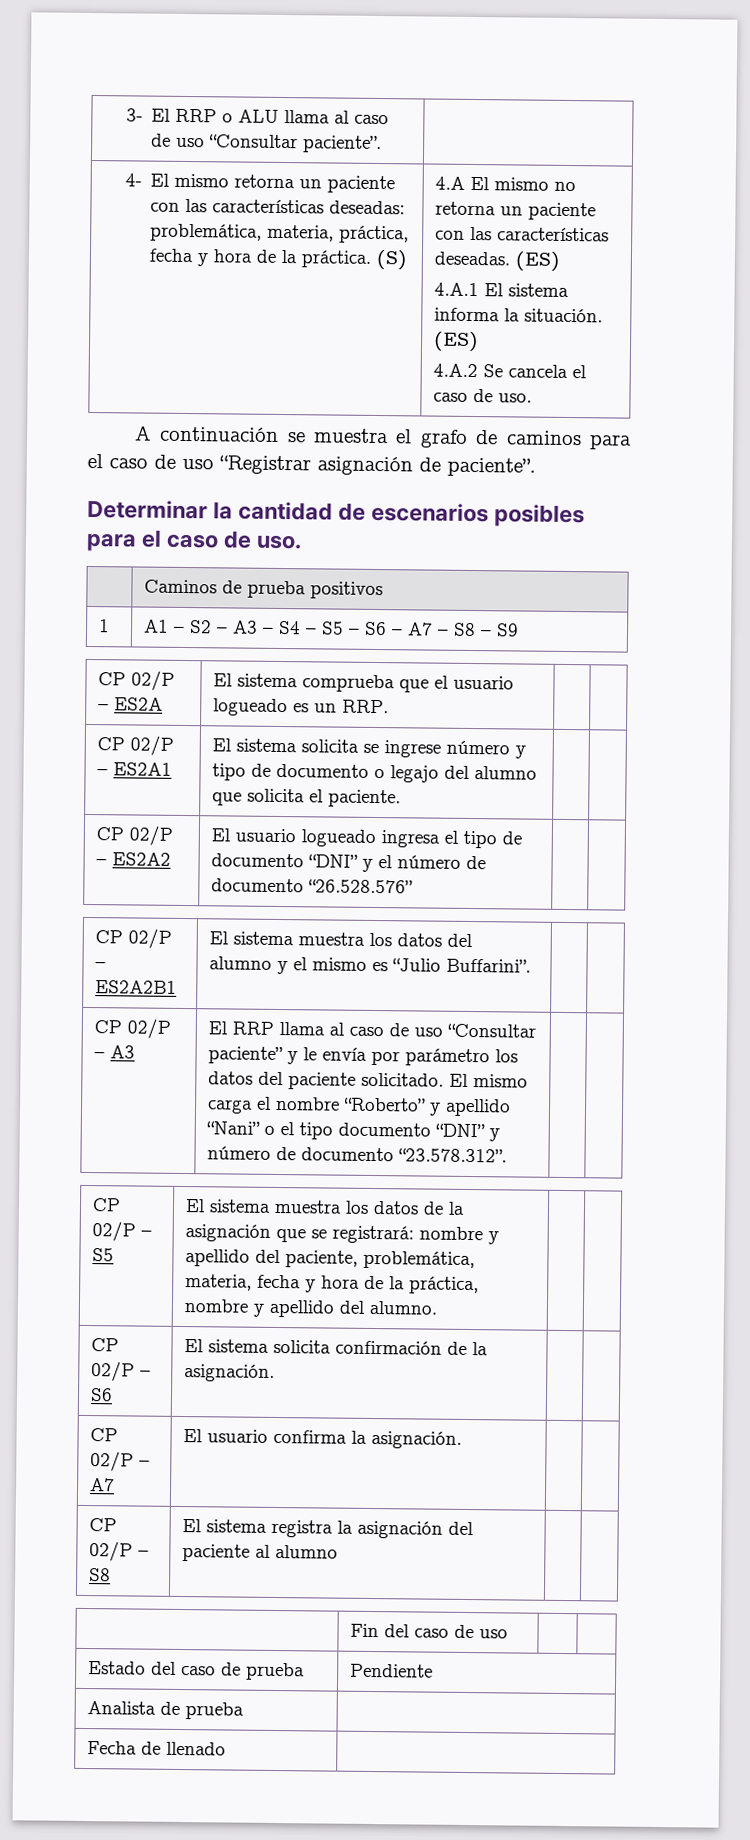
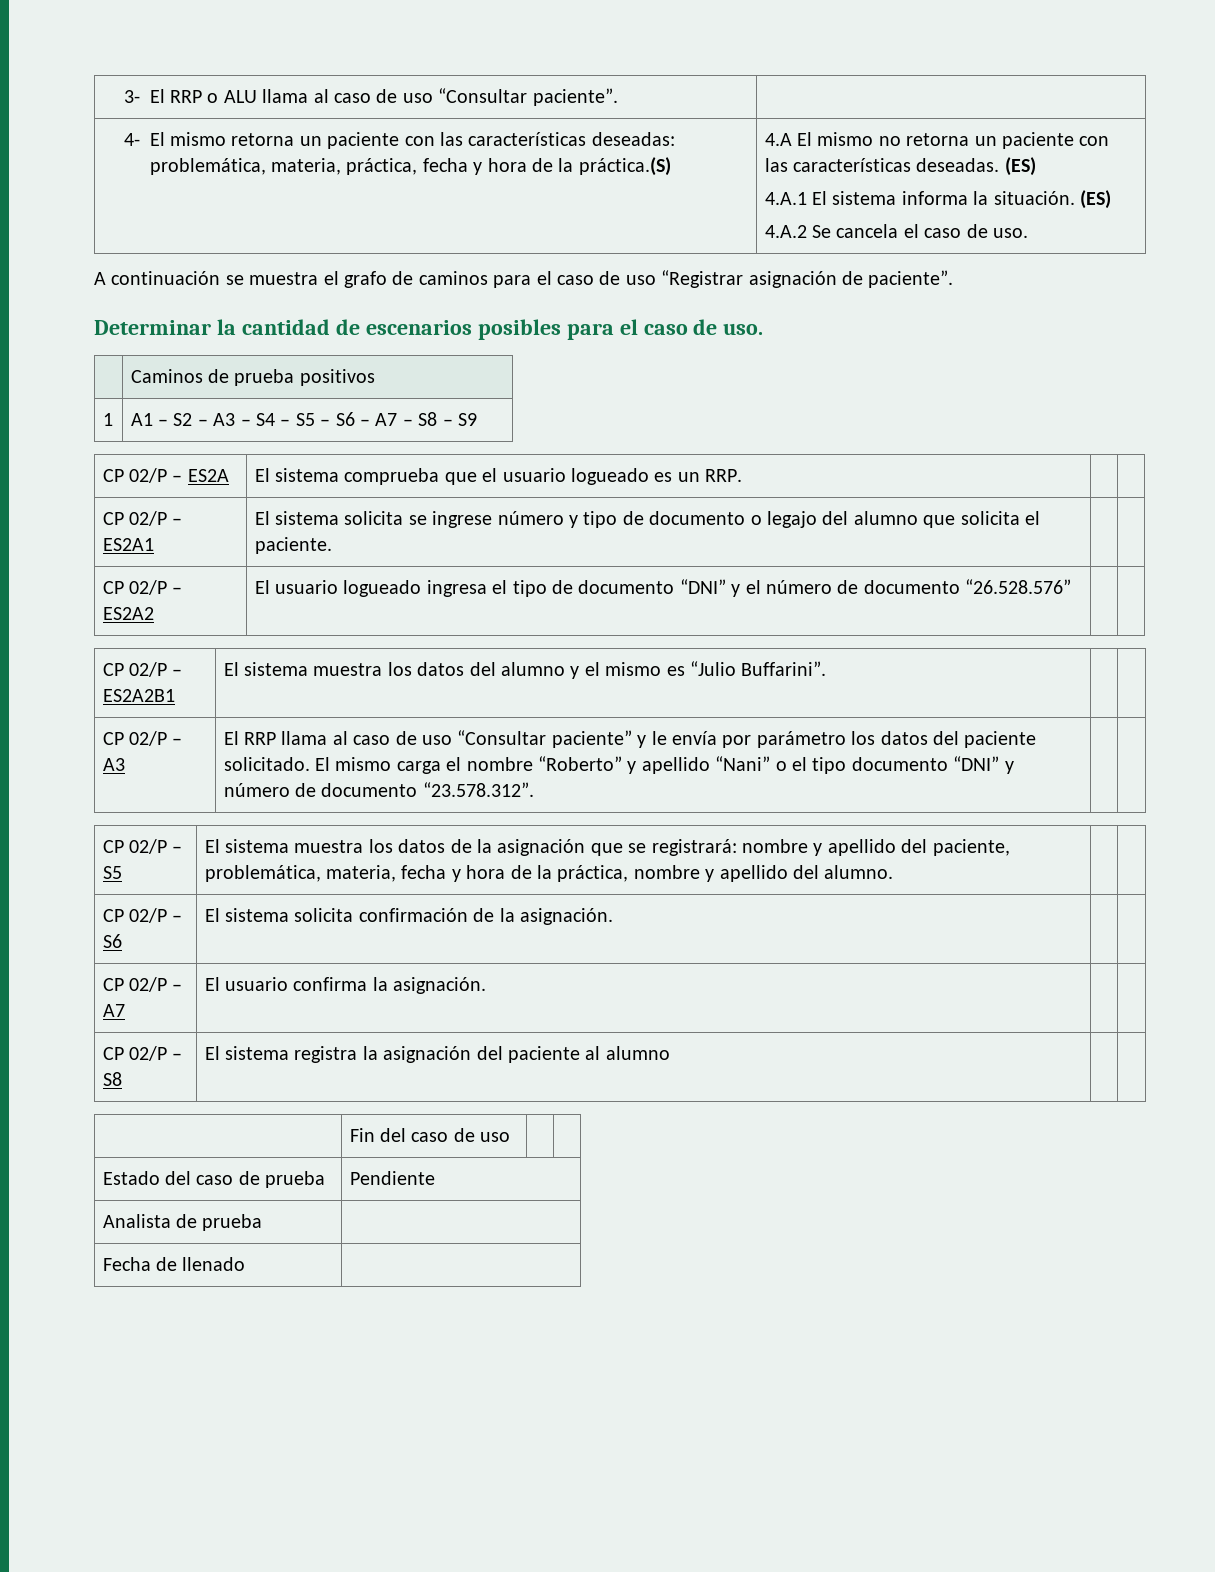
- 4- El mismo retorna un paciente con las características deseadas: problemática, materia, práctica, fecha y hora de la práctica. (S)
+ 4- El mismo retorna un paciente con las características deseadas: problemática, materia, práctica, fecha y hora de la práctica.(S)

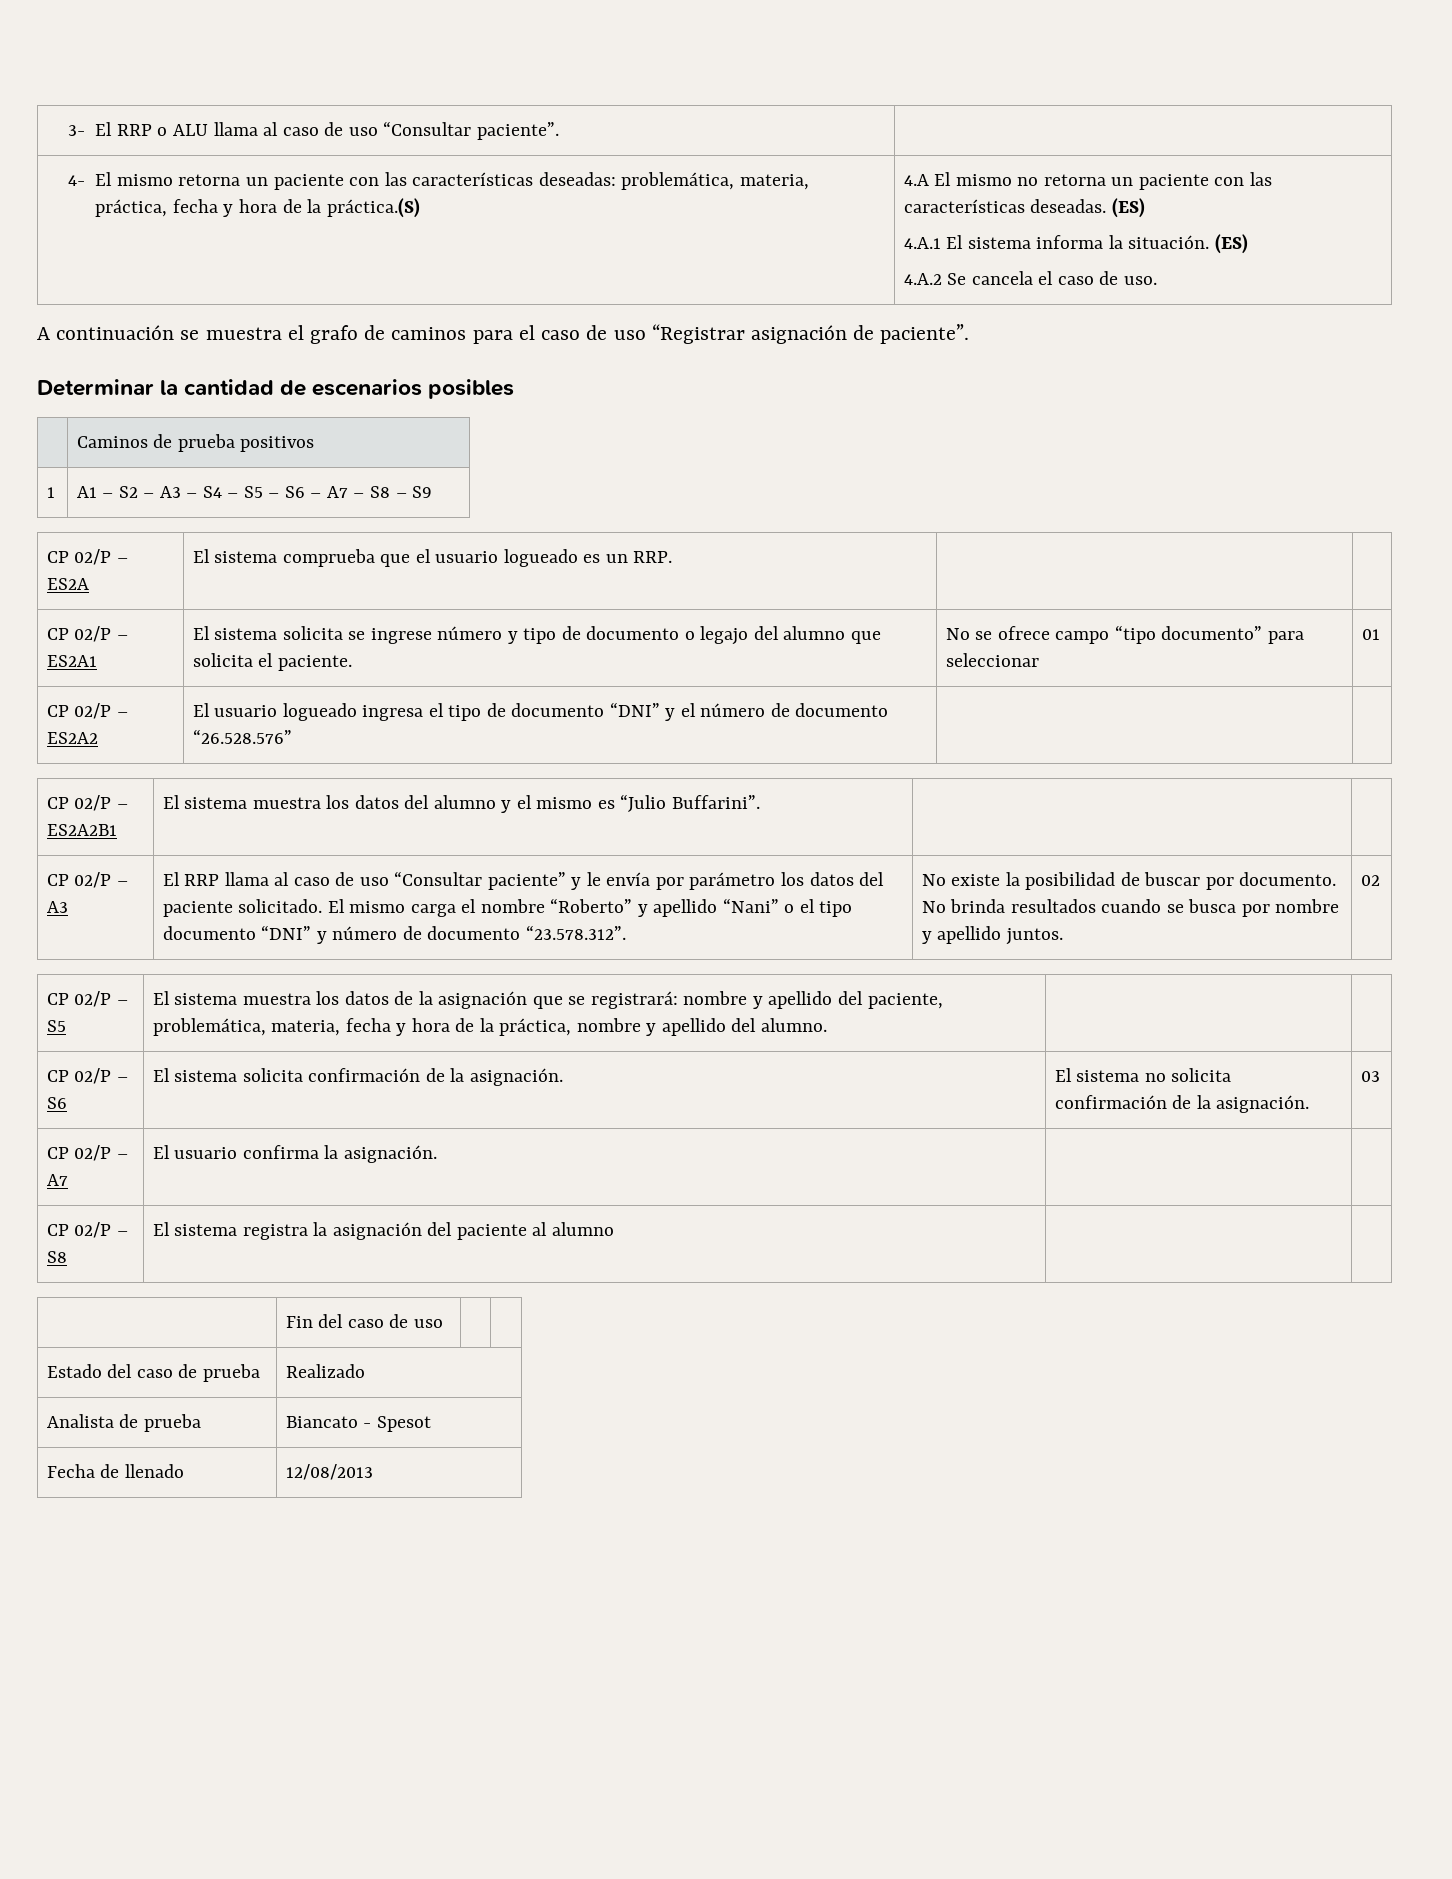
- Determinar la cantidad de escenarios posibles para el caso de uso.
+ Determinar la cantidad de escenarios posibles
- CP 02/P – ES2A1 | El sistema solicita se ingrese número y tipo de documento o legajo del alumno que solicita el paciente. | |
+ CP 02/P – ES2A1 | El sistema solicita se ingrese número y tipo de documento o legajo del alumno que solicita el paciente. | No se ofrece campo “tipo documento” para seleccionar | 01
+ No existe la posibilidad de buscar por documento. No brinda resultados cuando se busca por nombre y apellido juntos. | 02
- CP 02/P – S6 | El sistema solicita confirmación de la asignación. | |
+ CP 02/P – S6 | El sistema solicita confirmación de la asignación. | El sistema no solicita confirmación de la asignación. | 03
- Estado del caso de prueba | Pendiente
+ Estado del caso de prueba | Realizado
- Analista de prueba |
+ Analista de prueba | Biancato - Spesot
- Fecha de llenado |
+ Fecha de llenado | 12/08/2013

